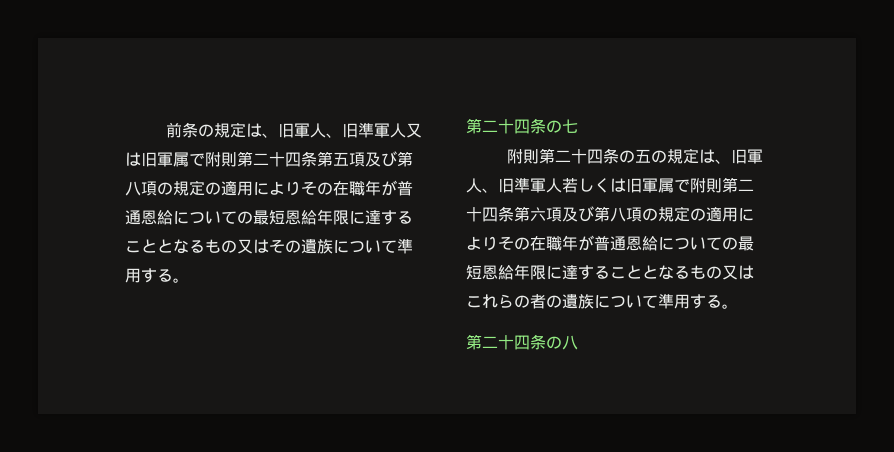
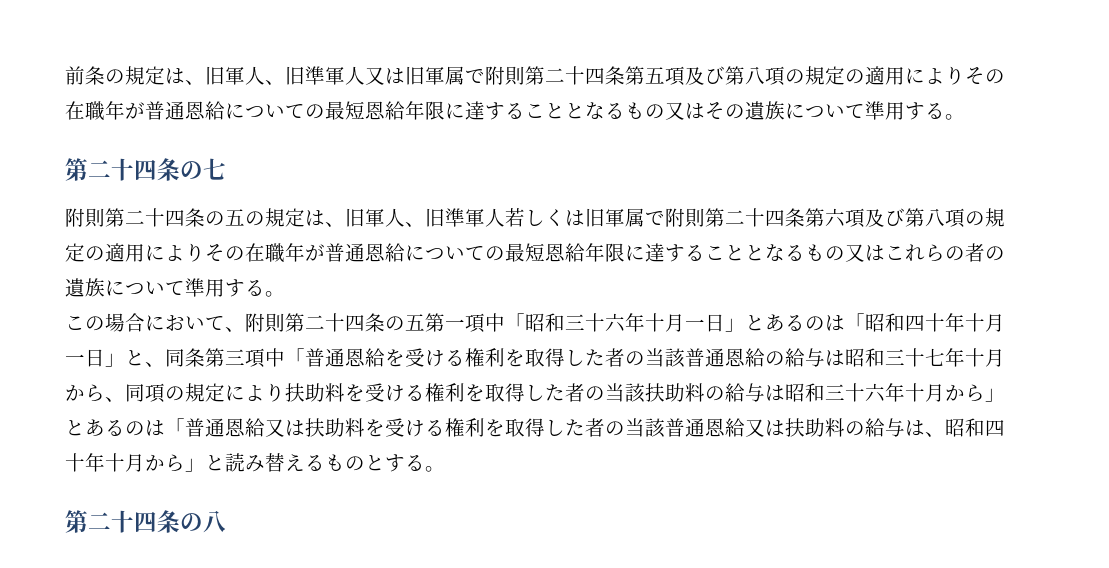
+ この場合において、附則第二十四条の五第一項中「昭和三十六年十月一日」とあるのは「昭和四十年十月一日」と、同条第三項中「普通恩給を受ける権利を取得した者の当該普通恩給の給与は昭和三十七年十月から、同項の規定により扶助料を受ける権利を取得した者の当該扶助料の給与は昭和三十六年十月から」とあるのは「普通恩給又は扶助料を受ける権利を取得した者の当該普通恩給又は扶助料の給与は、昭和四十年十月から」と読み替えるものとする。

